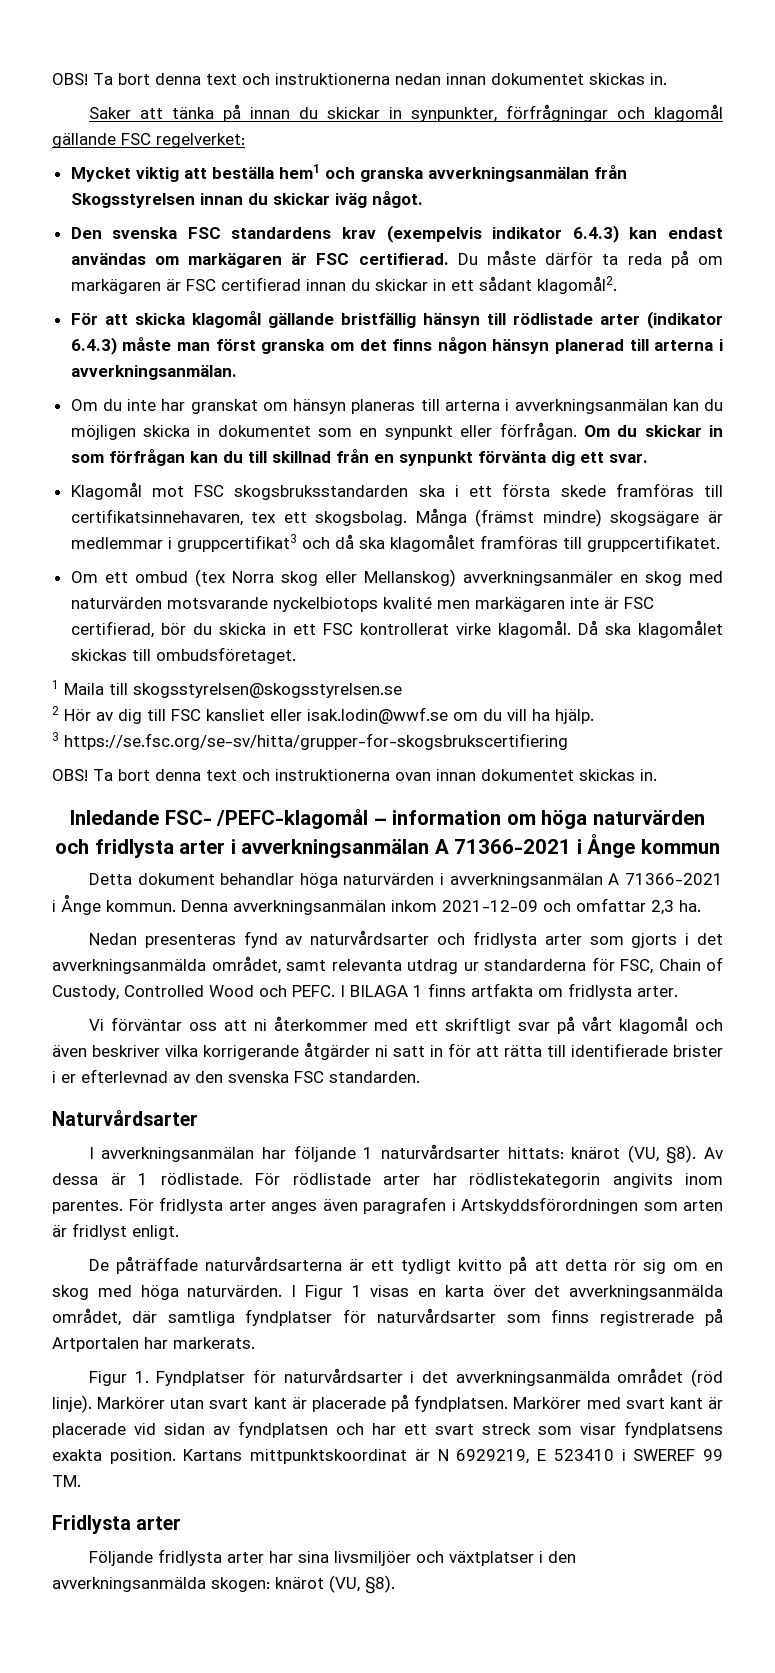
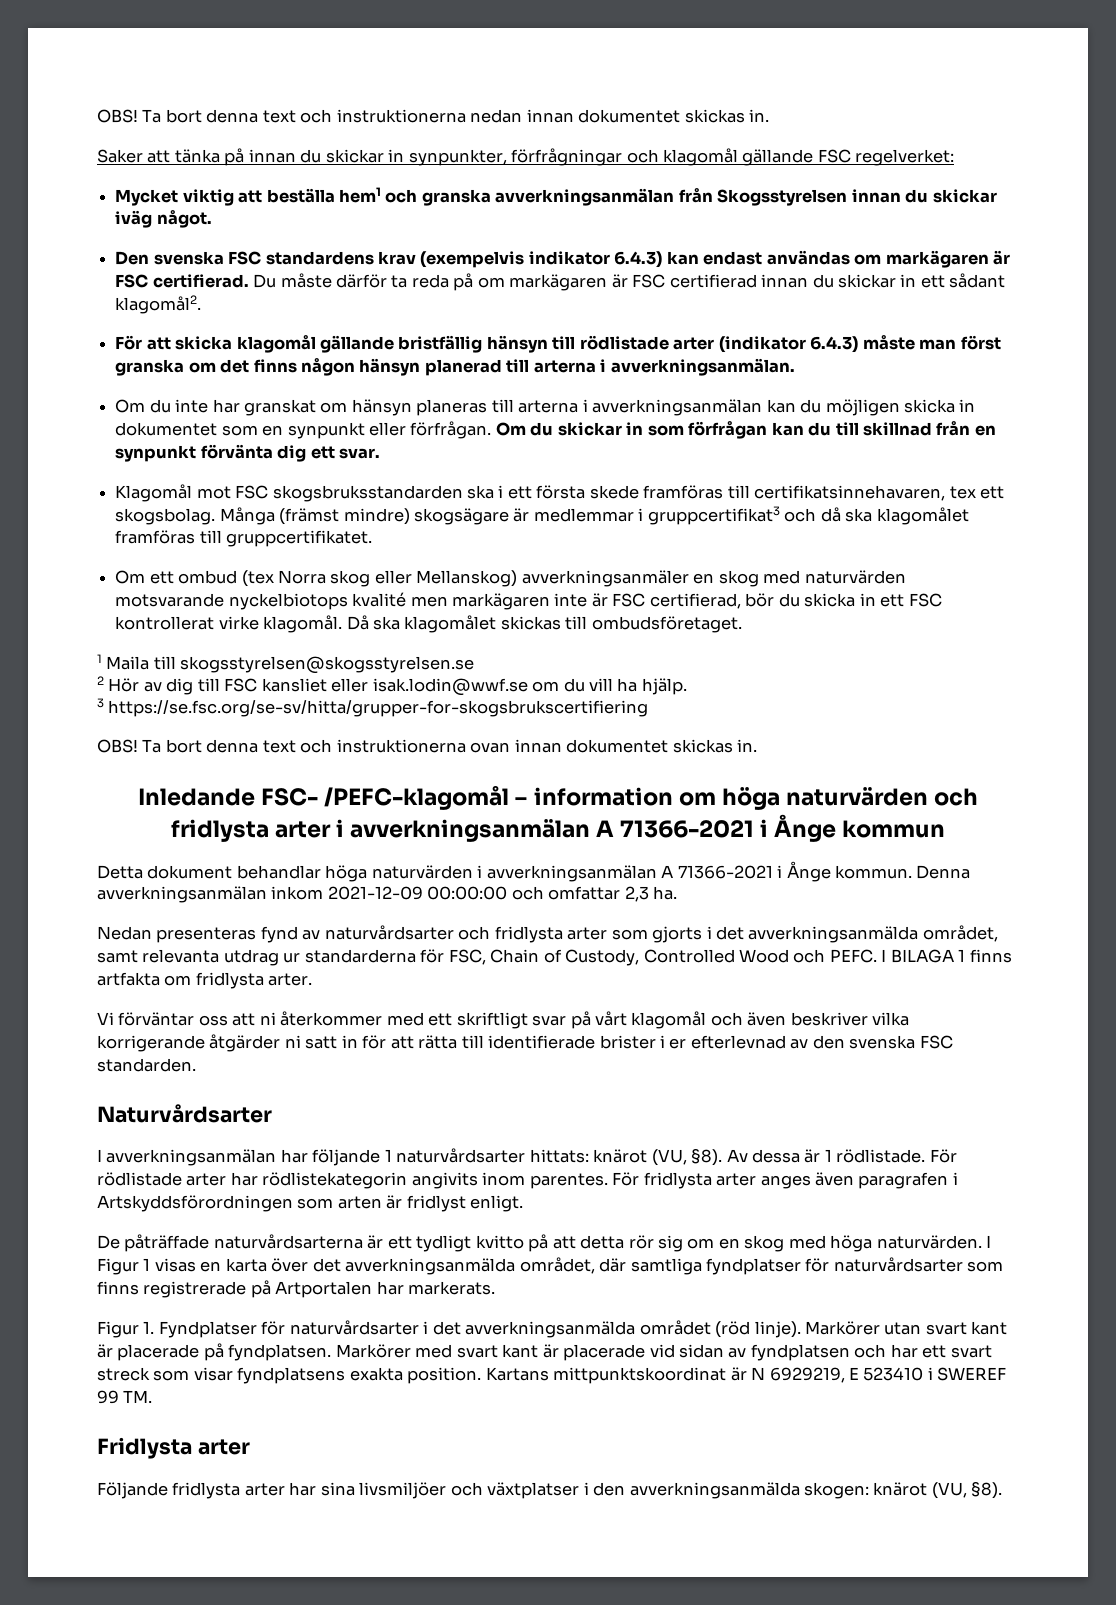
- Denna avverkningsanmälan inkom 2021-12-09 och omfattar 2,3 ha.
+ Denna avverkningsanmälan inkom 2021-12-09 00:00:00 och omfattar 2,3 ha.

